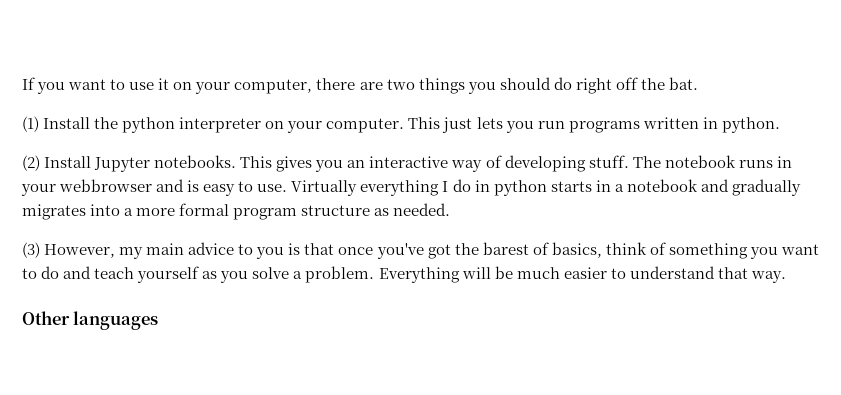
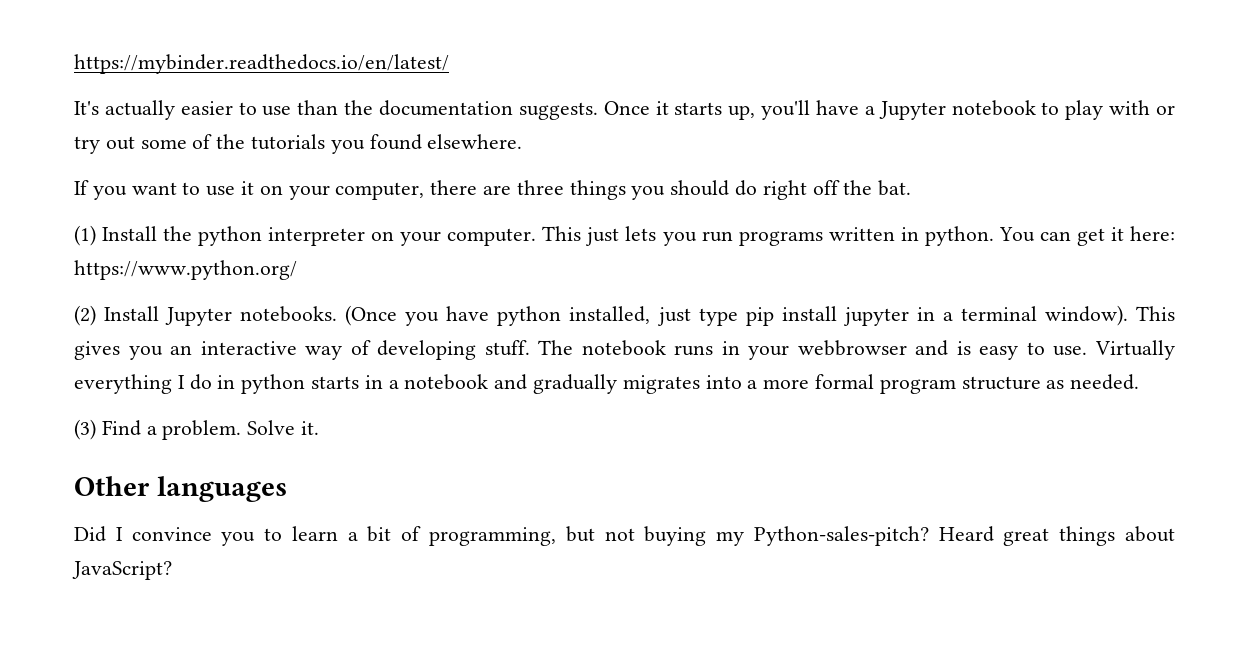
+ https://mybinder.readthedocs.io/en/latest/
+ It's actually easier to use than the documentation suggests. Once it starts up, you'll have a Jupyter notebook to play with or try out some of the tutorials you found elsewhere.
- If you want to use it on your computer, there are two things you should do right off the bat.
+ If you want to use it on your computer, there are three things you should do right off the bat.
- This just lets you run programs written in python.
- (2) Install Jupyter notebooks.
+ This just lets you run programs written in python. You can get it here: https://www.python.org/
+ (2) Install Jupyter notebooks. (Once you have python installed, just type pip install jupyter in a terminal window).
- (3) However, my main advice to you is that once you've got the barest of basics, think of something you want to do and teach yourself as you solve a problem. Everything will be much easier to understand that way.
+ (3) Find a problem. Solve it.
  Other languages
+ Did I convince you to learn a bit of programming, but not buying my Python-sales-pitch? Heard great things about JavaScript?

